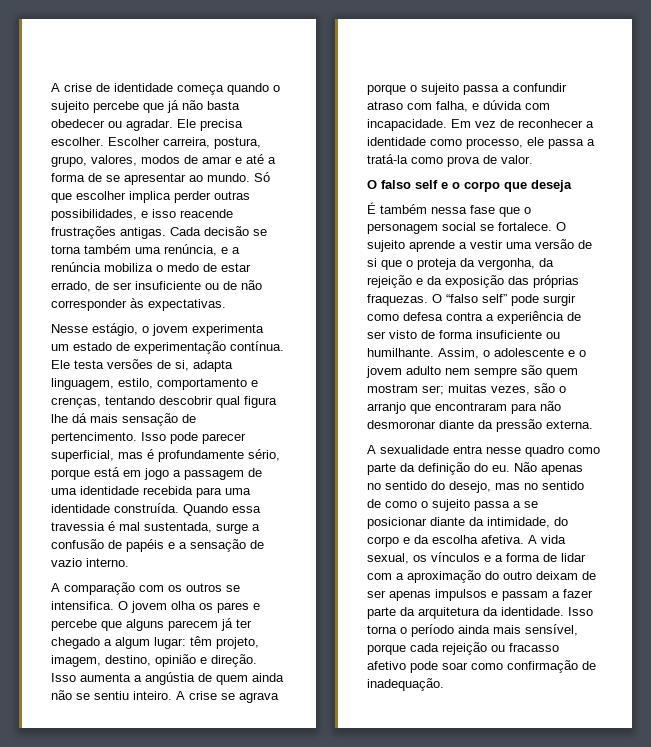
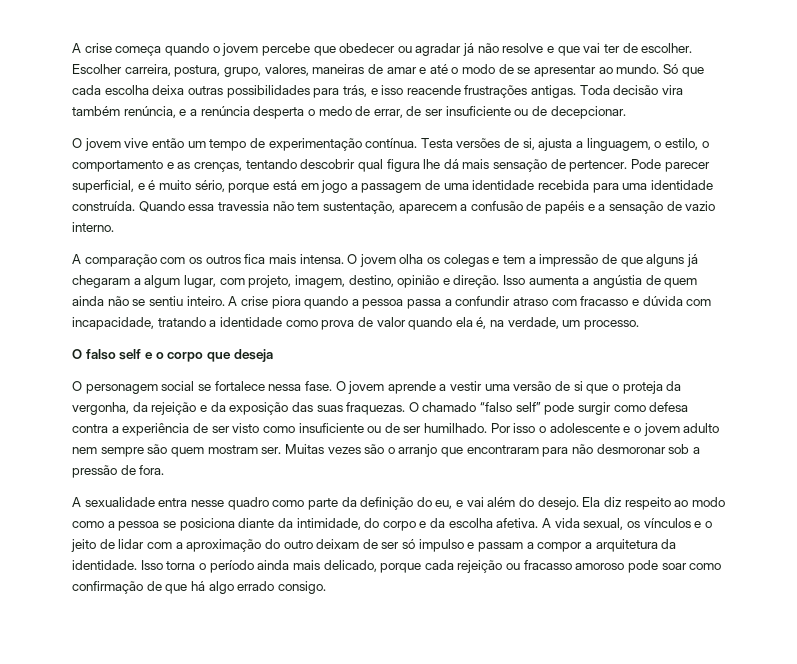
- A crise de identidade começa quando o sujeito percebe que já não basta obedecer ou agradar. Ele precisa escolher.
+ A crise começa quando o jovem percebe que obedecer ou agradar já não resolve e que vai ter de escolher.
- Escolher carreira, postura, grupo, valores, modos de amar e até a forma de se apresentar ao mundo.
+ Escolher carreira, postura, grupo, valores, maneiras de amar e até o modo de se apresentar ao mundo.
- Só que escolher implica perder outras possibilidades, e isso reacende frustrações antigas.
+ Só que cada escolha deixa outras possibilidades para trás, e isso reacende frustrações antigas.
- Cada decisão se torna também uma renúncia, e a renúncia mobiliza o medo de estar errado, de ser insuficiente ou de não corresponder às expectativas.
- Nesse estágio, o jovem experimenta um estado de experimentação contínua.
+ Toda decisão vira também renúncia, e a renúncia desperta o medo de errar, de ser insuficiente ou de decepcionar.
+ O jovem vive então um tempo de experimentação contínua.
- Ele testa versões de si, adapta linguagem, estilo, comportamento e crenças, tentando descobrir qual figura lhe dá mais sensação de pertencimento. Isso pode parecer superficial, mas é profundamente sério, porque está em jogo a passagem de uma identidade recebida para uma identidade construída.
+ Testa versões de si, ajusta a linguagem, o estilo, o comportamento e as crenças, tentando descobrir qual figura lhe dá mais sensação de pertencer. Pode parecer superficial, e é muito sério, porque está em jogo a passagem de uma identidade recebida para uma identidade construída.
- Quando essa travessia é mal sustentada, surge a confusão de papéis e a sensação de vazio interno.
+ Quando essa travessia não tem sustentação, aparecem a confusão de papéis e a sensação de vazio interno.
- A comparação com os outros se intensifica.
+ A comparação com os outros fica mais intensa.
- O jovem olha os pares e percebe que alguns parecem já ter chegado a algum lugar: têm projeto, imagem, destino, opinião e direção.
+ O jovem olha os colegas e tem a impressão de que alguns já chegaram a algum lugar, com projeto, imagem, destino, opinião e direção.
- A crise se agrava porque o sujeito passa a confundir atraso com falha, e dúvida com incapacidade. Em vez de reconhecer a identidade como processo, ele passa a tratá-la como prova de valor.
+ A crise piora quando a pessoa passa a confundir atraso com fracasso e dúvida com incapacidade, tratando a identidade como prova de valor quando ela é, na verdade, um processo.
- É também nessa fase que o personagem social se fortalece. O sujeito aprende a vestir uma versão de si que o proteja da vergonha, da rejeição e da exposição das próprias fraquezas.
+ O personagem social se fortalece nessa fase. O jovem aprende a vestir uma versão de si que o proteja da vergonha, da rejeição e da exposição das suas fraquezas.
- O “falso self” pode surgir como defesa contra a experiência de ser visto de forma insuficiente ou humilhante. Assim, o adolescente e o jovem adulto nem sempre são quem mostram ser; muitas vezes, são o arranjo que encontraram para não desmoronar diante da pressão externa.
+ O chamado “falso self” pode surgir como defesa contra a experiência de ser visto como insuficiente ou de ser humilhado. Por isso o adolescente e o jovem adulto nem sempre são quem mostram ser. Muitas vezes são o arranjo que encontraram para não desmoronar sob a pressão de fora.
- A sexualidade entra nesse quadro como parte da definição do eu. Não apenas no sentido do desejo, mas no sentido de como o sujeito passa a se posicionar diante da intimidade, do corpo e da escolha afetiva.
+ A sexualidade entra nesse quadro como parte da definição do eu, e vai além do desejo. Ela diz respeito ao modo como a pessoa se posiciona diante da intimidade, do corpo e da escolha afetiva.
- A vida sexual, os vínculos e a forma de lidar com a aproximação do outro deixam de ser apenas impulsos e passam a fazer parte da arquitetura da identidade.
+ A vida sexual, os vínculos e o jeito de lidar com a aproximação do outro deixam de ser só impulso e passam a compor a arquitetura da identidade.
- Isso torna o período ainda mais sensível, porque cada rejeição ou fracasso afetivo pode soar como confirmação de inadequação.
+ Isso torna o período ainda mais delicado, porque cada rejeição ou fracasso amoroso pode soar como confirmação de que há algo errado consigo.

